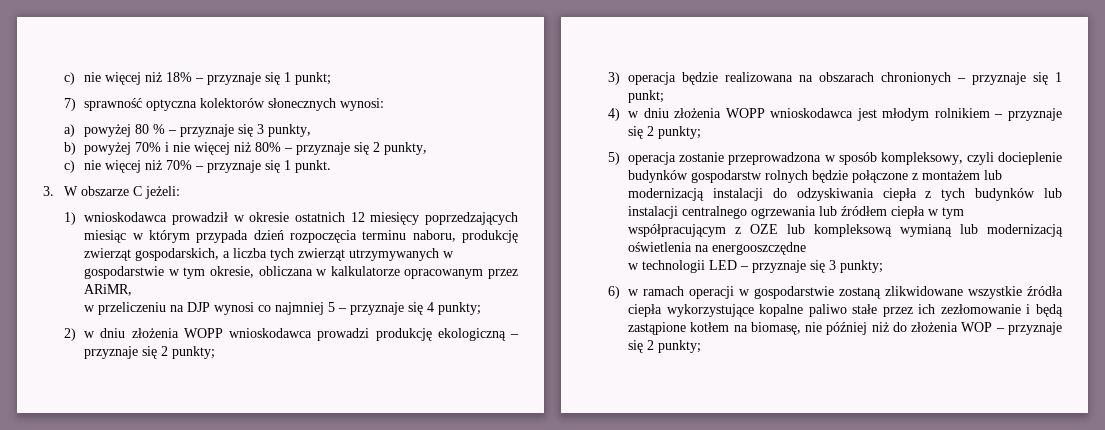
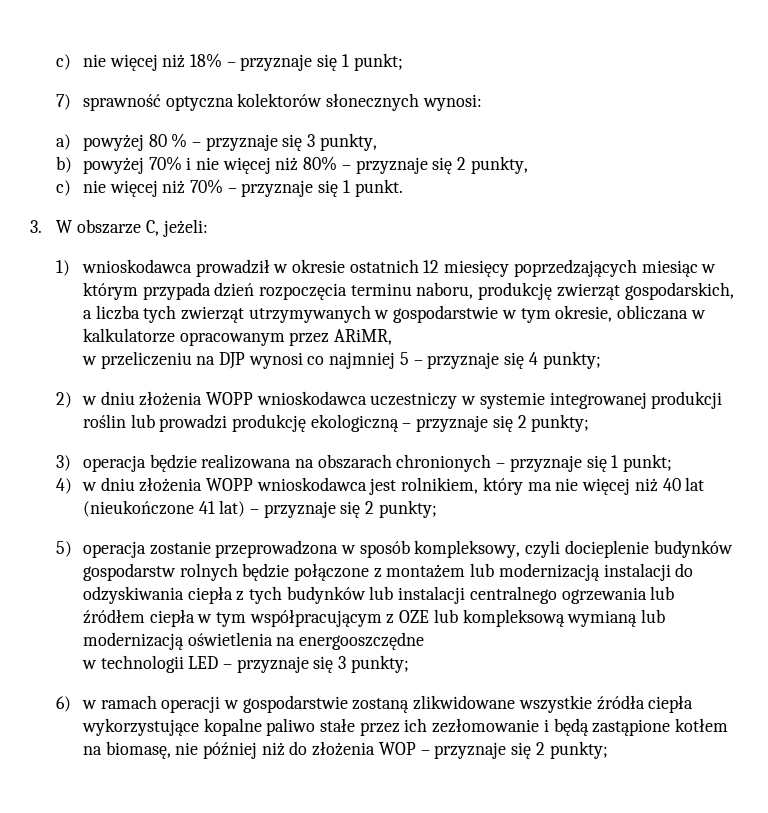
- 3. W obszarze C jeżeli:
+ 3. W obszarze C, jeżeli:
- 2) w dniu złożenia WOPP wnioskodawca prowadzi produkcję ekologiczną – przyznaje się 2 punkty;
+ 2) w dniu złożenia WOPP wnioskodawca uczestniczy w systemie integrowanej produkcji roślin lub prowadzi produkcję ekologiczną – przyznaje się 2 punkty;
- 4) w dniu złożenia WOPP wnioskodawca jest młodym rolnikiem – przyznaje się 2 punkty;
+ 4) w dniu złożenia WOPP wnioskodawca jest rolnikiem, który ma nie więcej niż 40 lat (nieukończone 41 lat) – przyznaje się 2 punkty;

